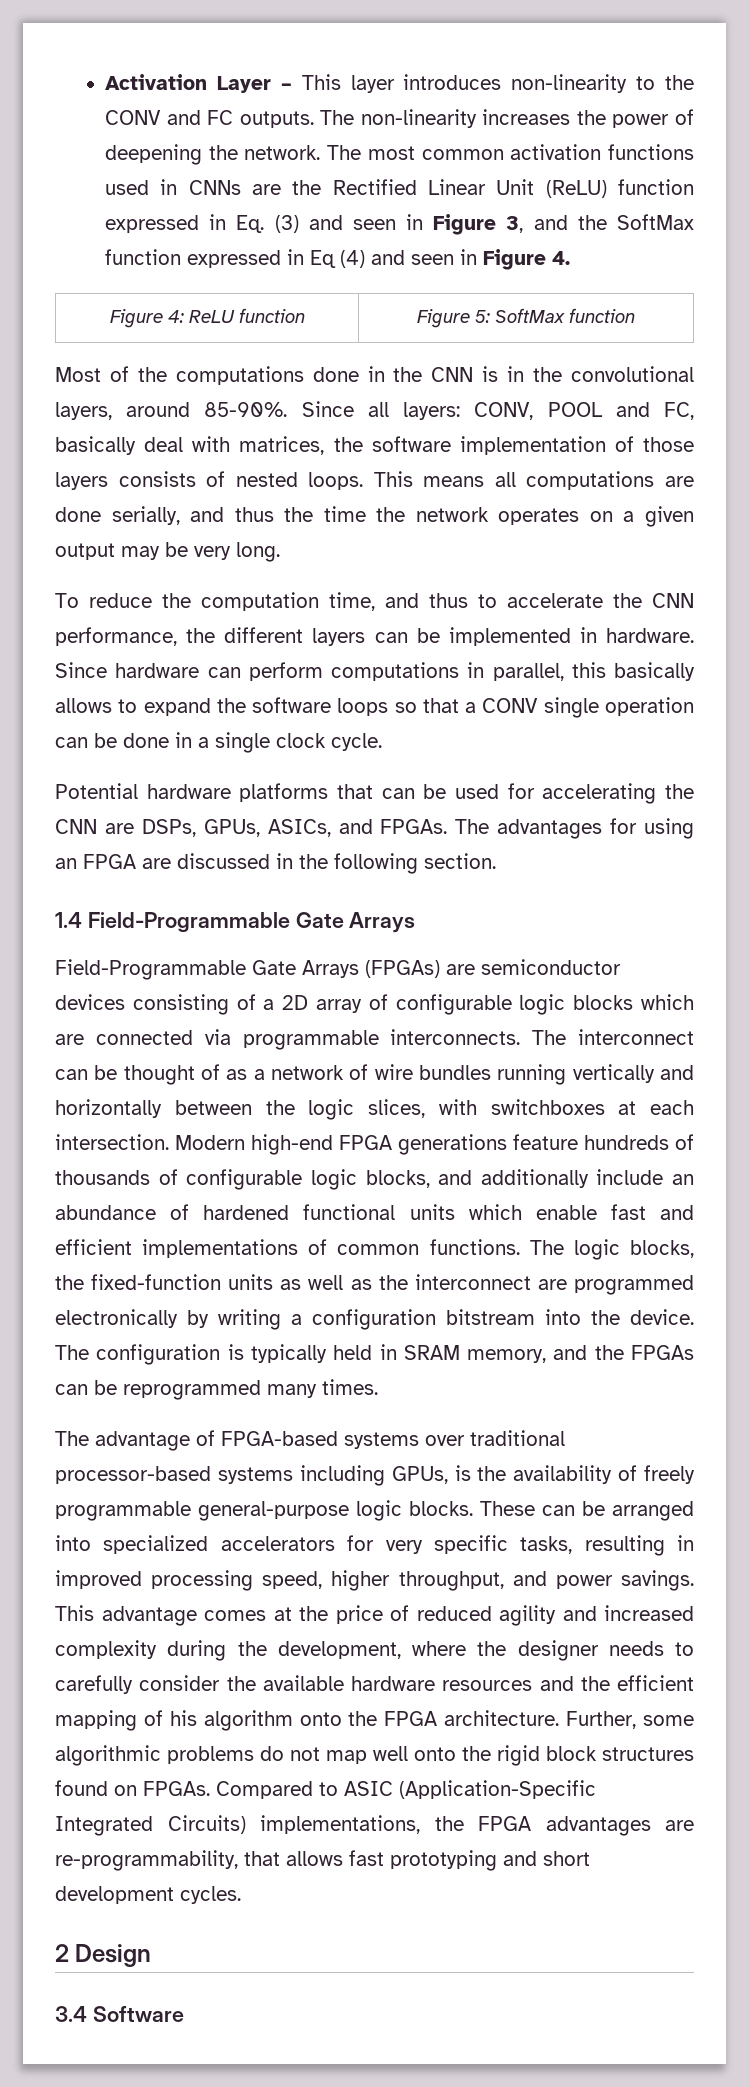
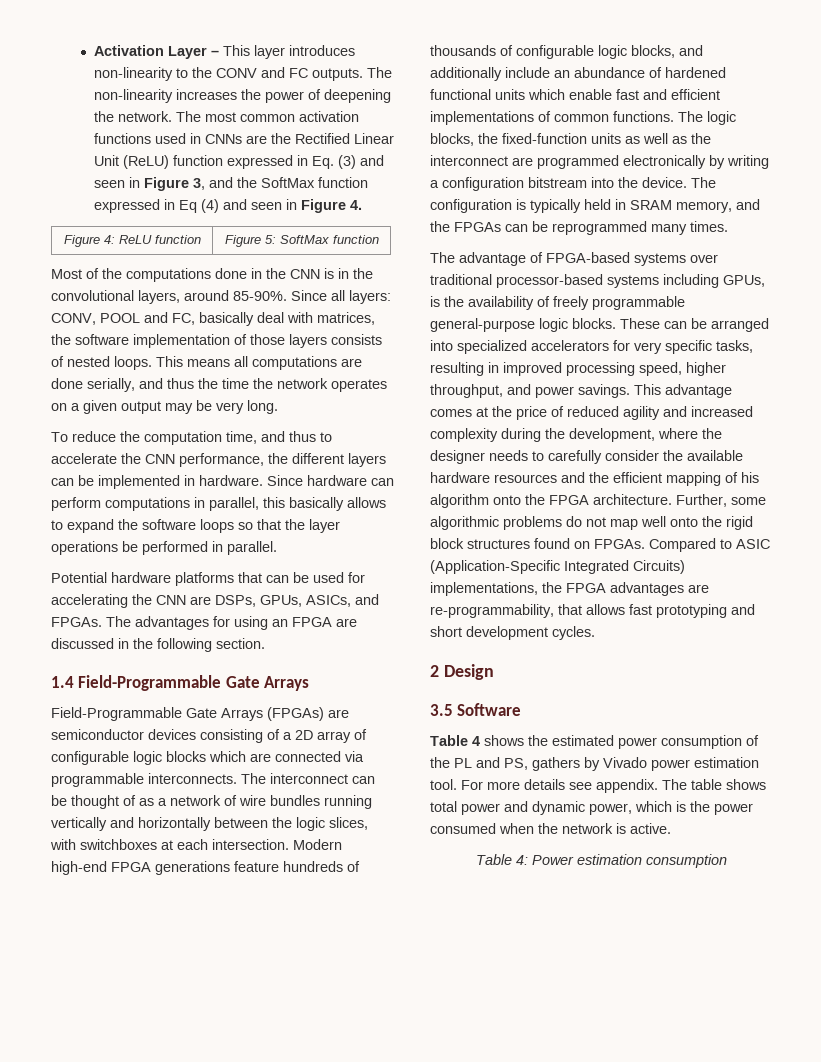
- Since hardware can perform computations in parallel, this basically allows to expand the software loops so that a CONV single operation can be done in a single clock cycle.
+ Since hardware can perform computations in parallel, this basically allows to expand the software loops so that the layer operations be performed in parallel.
- 3.4 Software
+ 3.5 Software
+ Table 4 shows the estimated power consumption of the PL and PS, gathers by Vivado power estimation tool. For more details see appendix. The table shows total power and dynamic power, which is the power consumed when the network is active.
+ Table 4: Power estimation consumption

